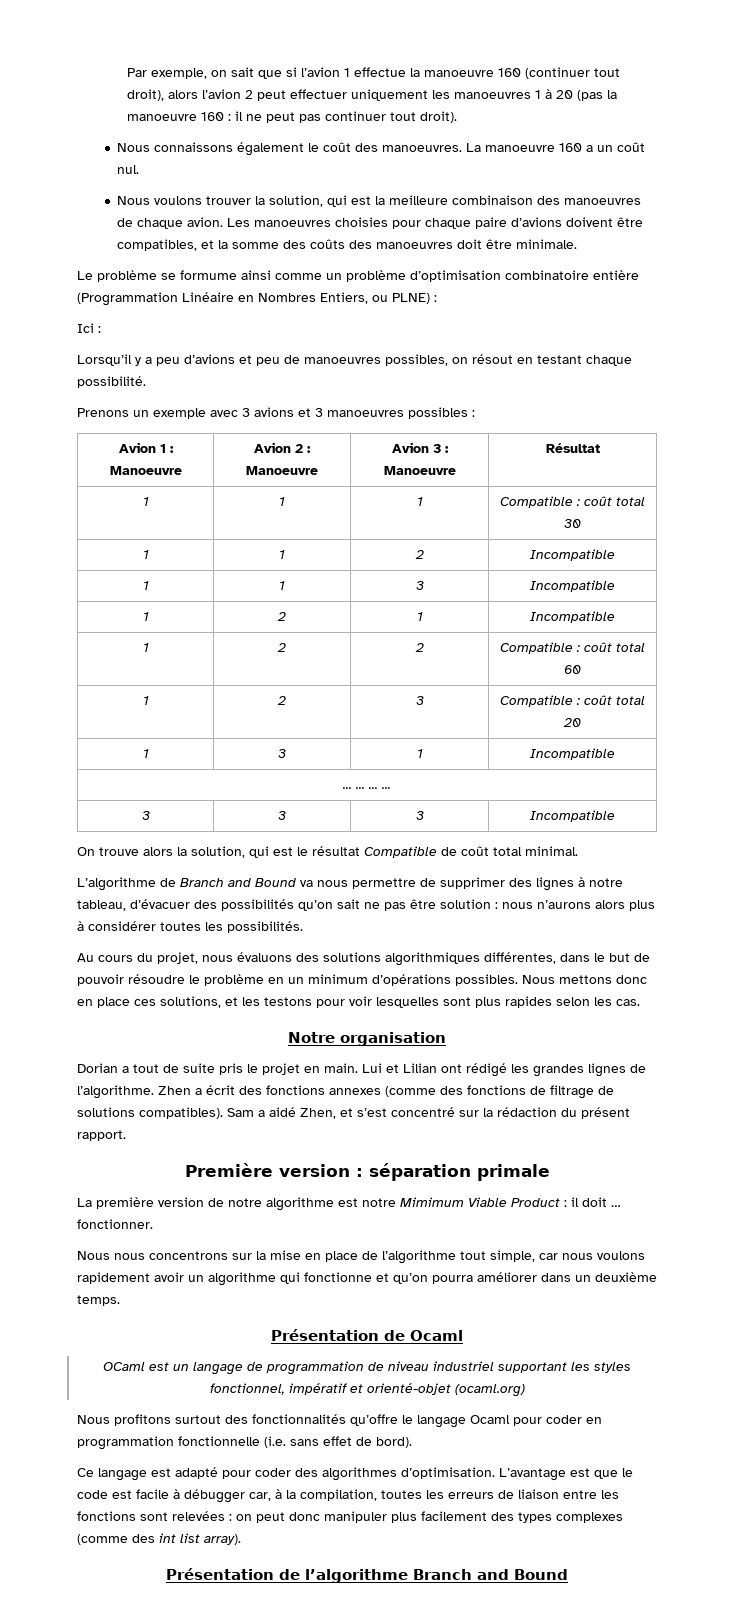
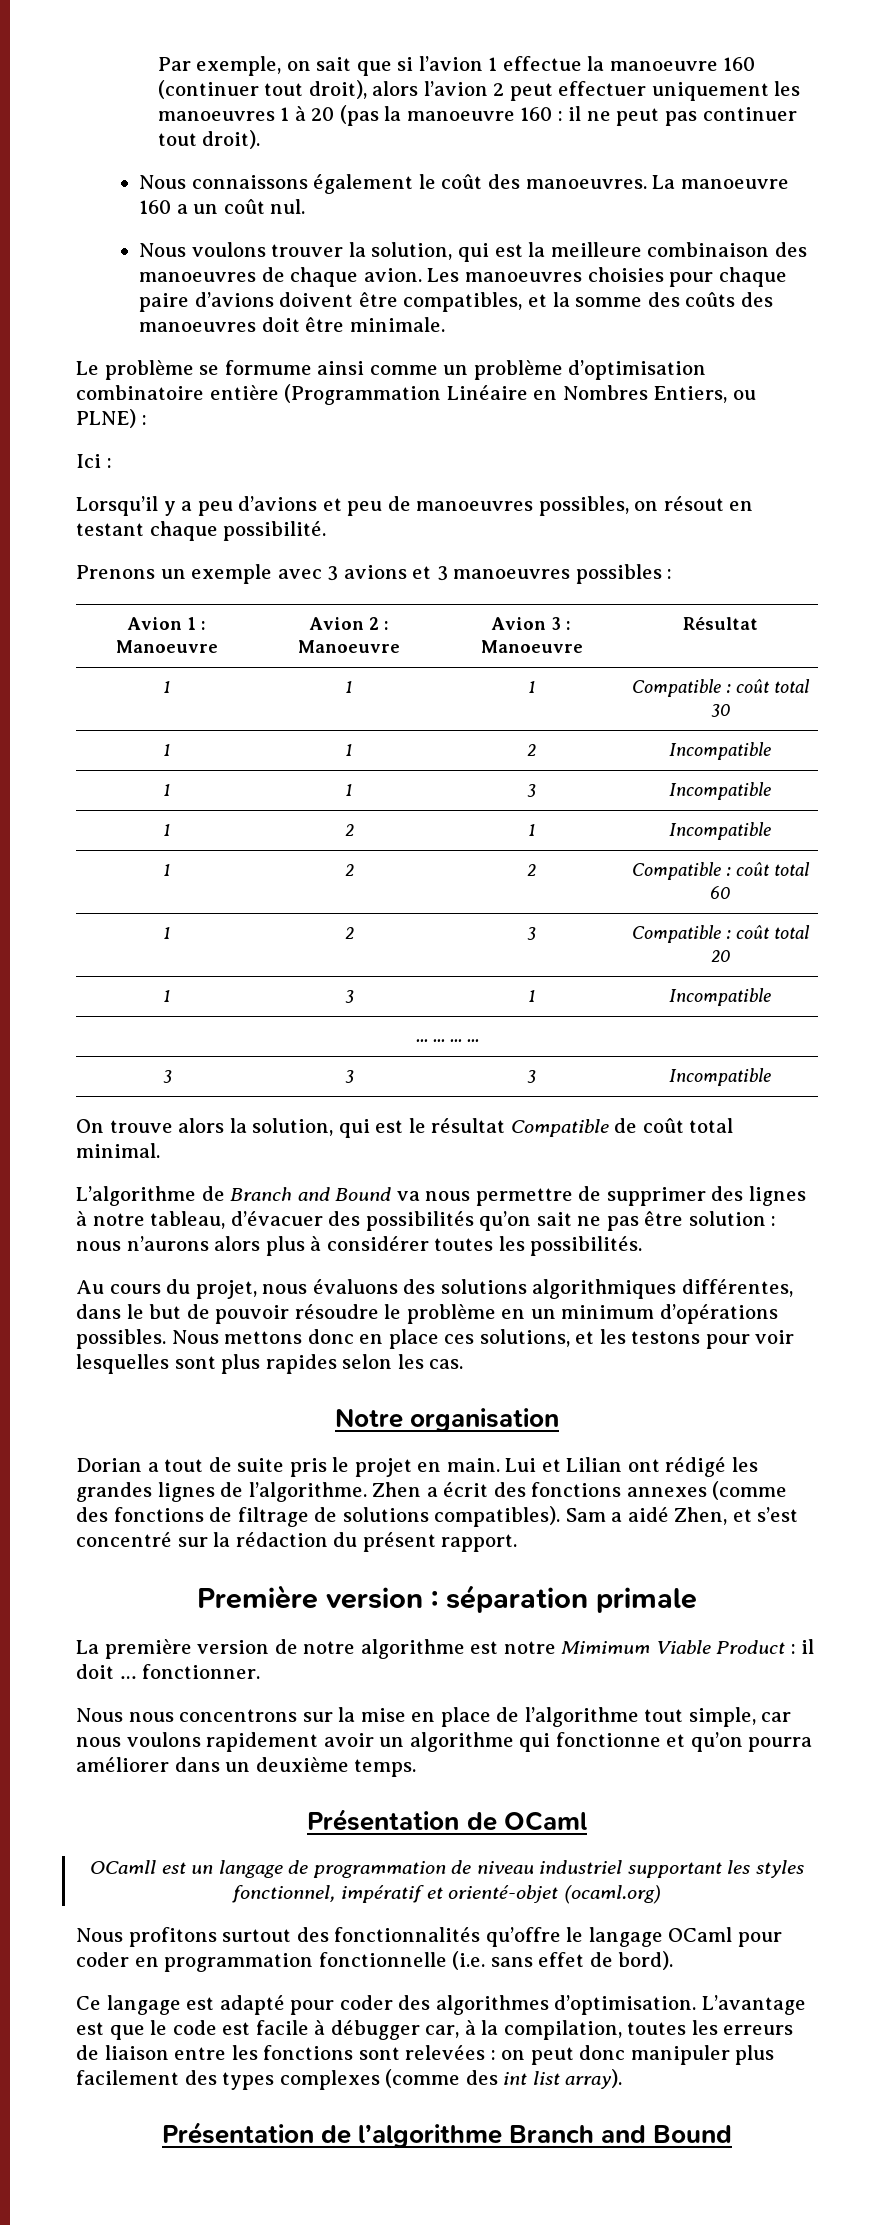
- Présentation de Ocaml
- OCaml est un langage de programmation de niveau industriel supportant les styles fonctionnel, impératif et orienté-objet (ocaml.org)
+ Présentation de OCaml
+ OCamll est un langage de programmation de niveau industriel supportant les styles fonctionnel, impératif et orienté-objet (ocaml.org)
- Nous profitons surtout des fonctionnalités qu’offre le langage Ocaml pour coder en programmation fonctionnelle (i.e. sans effet de bord).
+ Nous profitons surtout des fonctionnalités qu’offre le langage OCaml pour coder en programmation fonctionnelle (i.e. sans effet de bord).

